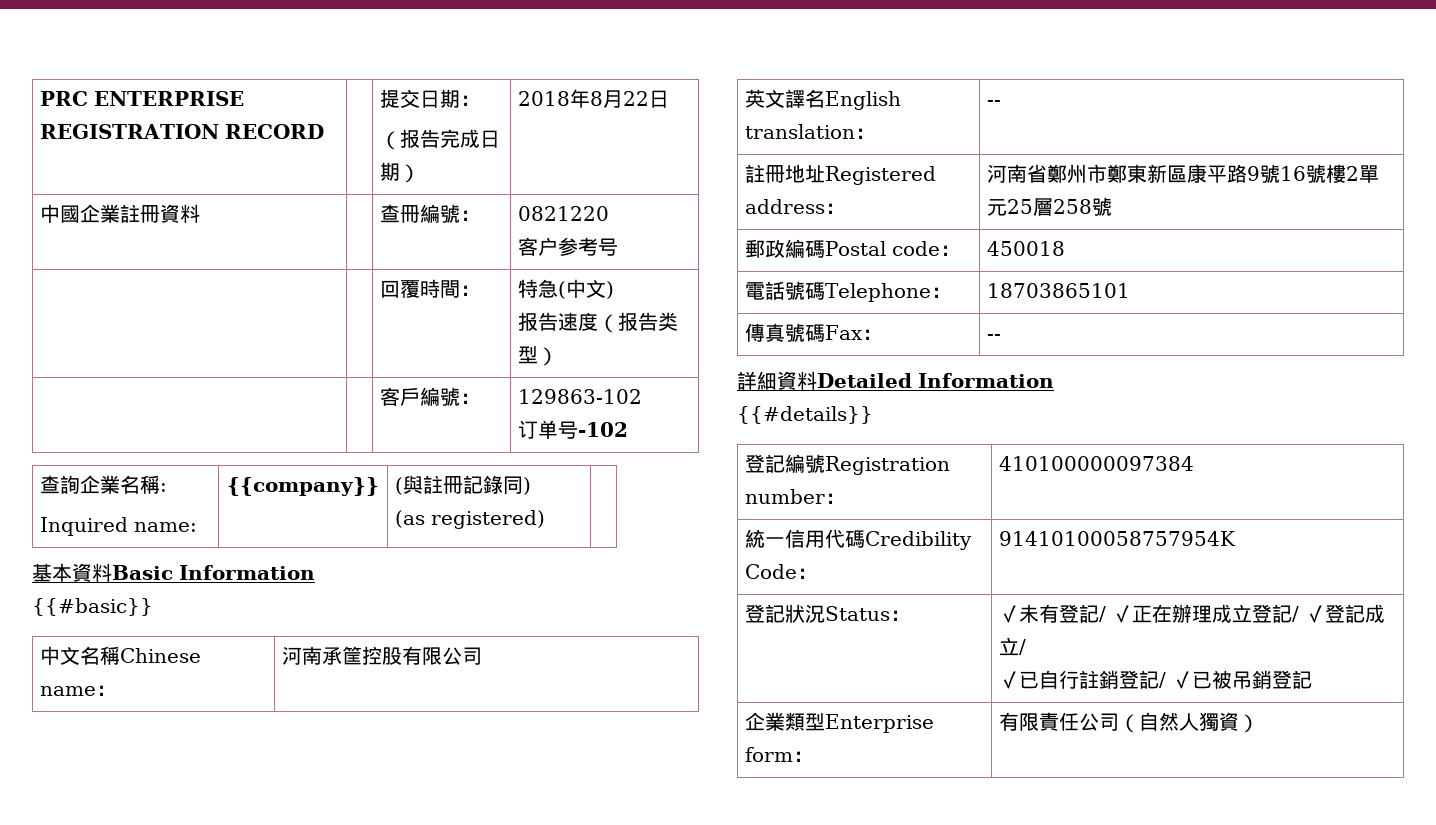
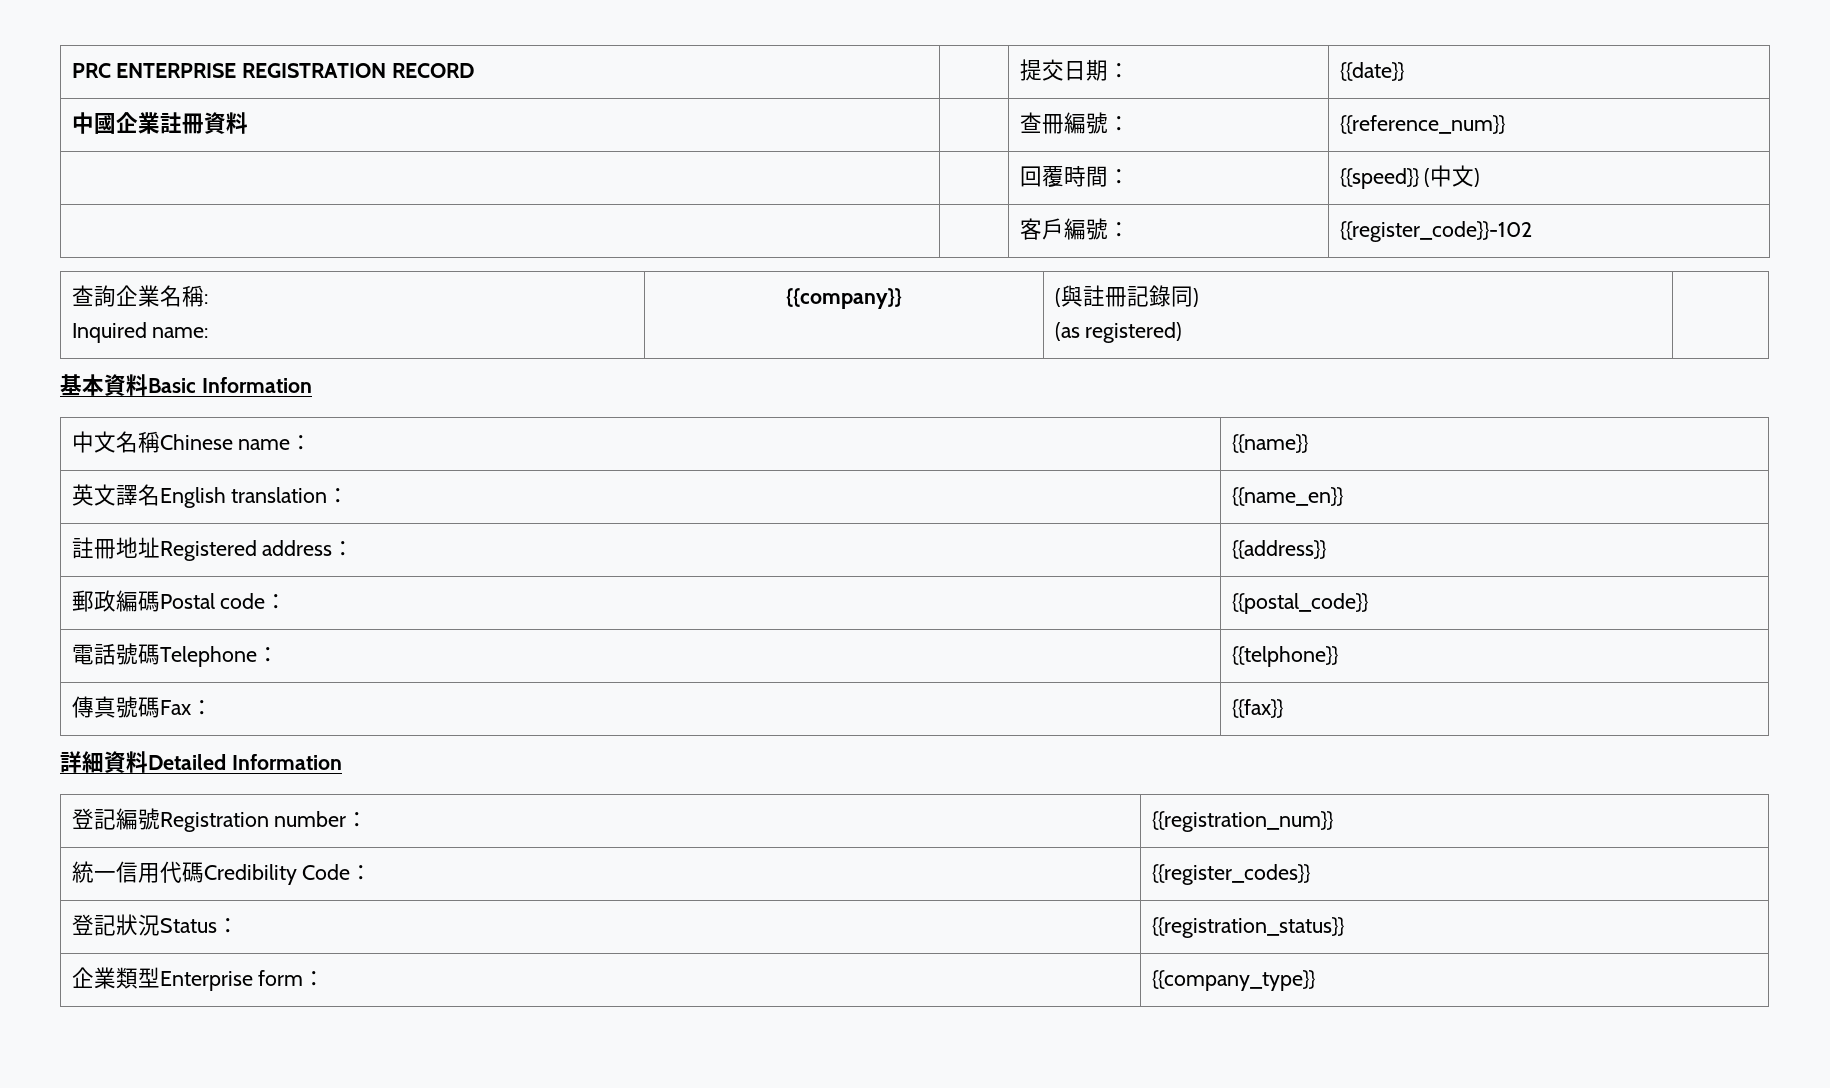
- PRC ENTERPRISE REGISTRATION RECORD | | 提交日期：
- （报告完成日期） | 2018年8月22日
+ PRC ENTERPRISE REGISTRATION RECORD | | 提交日期： | {{date}}
- 中國企業註冊資料 | | 查冊編號： | 0821220
- 客户参考号
+ 中國企業註冊資料 | | 查冊編號： | {{reference_num}}
- | | 回覆時間： | 特急(中文)
- 报告速度（报告类型）
+ | | 回覆時間： | {{speed}} (中文)
- | | 客戶編號： | 129863-102
- 订单号-102
+ | | 客戶編號： | {{register_code}}-102
- {{#basic}}
- 中文名稱Chinese name： | 河南承筐控股有限公司
+ 中文名稱Chinese name： | {{name}}
- 英文譯名English translation： | --
+ 英文譯名English translation： | {{name_en}}
- 註冊地址Registered address： | 河南省鄭州市鄭東新區康平路9號16號樓2單元25層258號
+ 註冊地址Registered address： | {{address}}
- 郵政編碼Postal code： | 450018
+ 郵政編碼Postal code： | {{postal_code}}
- 電話號碼Telephone： | 18703865101
+ 電話號碼Telephone： | {{telphone}}
- 傳真號碼Fax： | --
+ 傳真號碼Fax： | {{fax}}
- {{#details}}
- 登記編號Registration number： | 410100000097384
+ 登記編號Registration number： | {{registration_num}}
- 統一信用代碼Credibility Code： | 91410100058757954K
+ 統一信用代碼Credibility Code： | {{register_codes}}
- 登記狀況Status： | ✓未有登記/ ✓正在辦理成立登記/ ✓登記成立/
- ✓已自行註銷登記/ ✓已被吊銷登記
+ 登記狀況Status： | {{registration_status}}
- 企業類型Enterprise form： | 有限責任公司（自然人獨資）
+ 企業類型Enterprise form： | {{company_type}}

